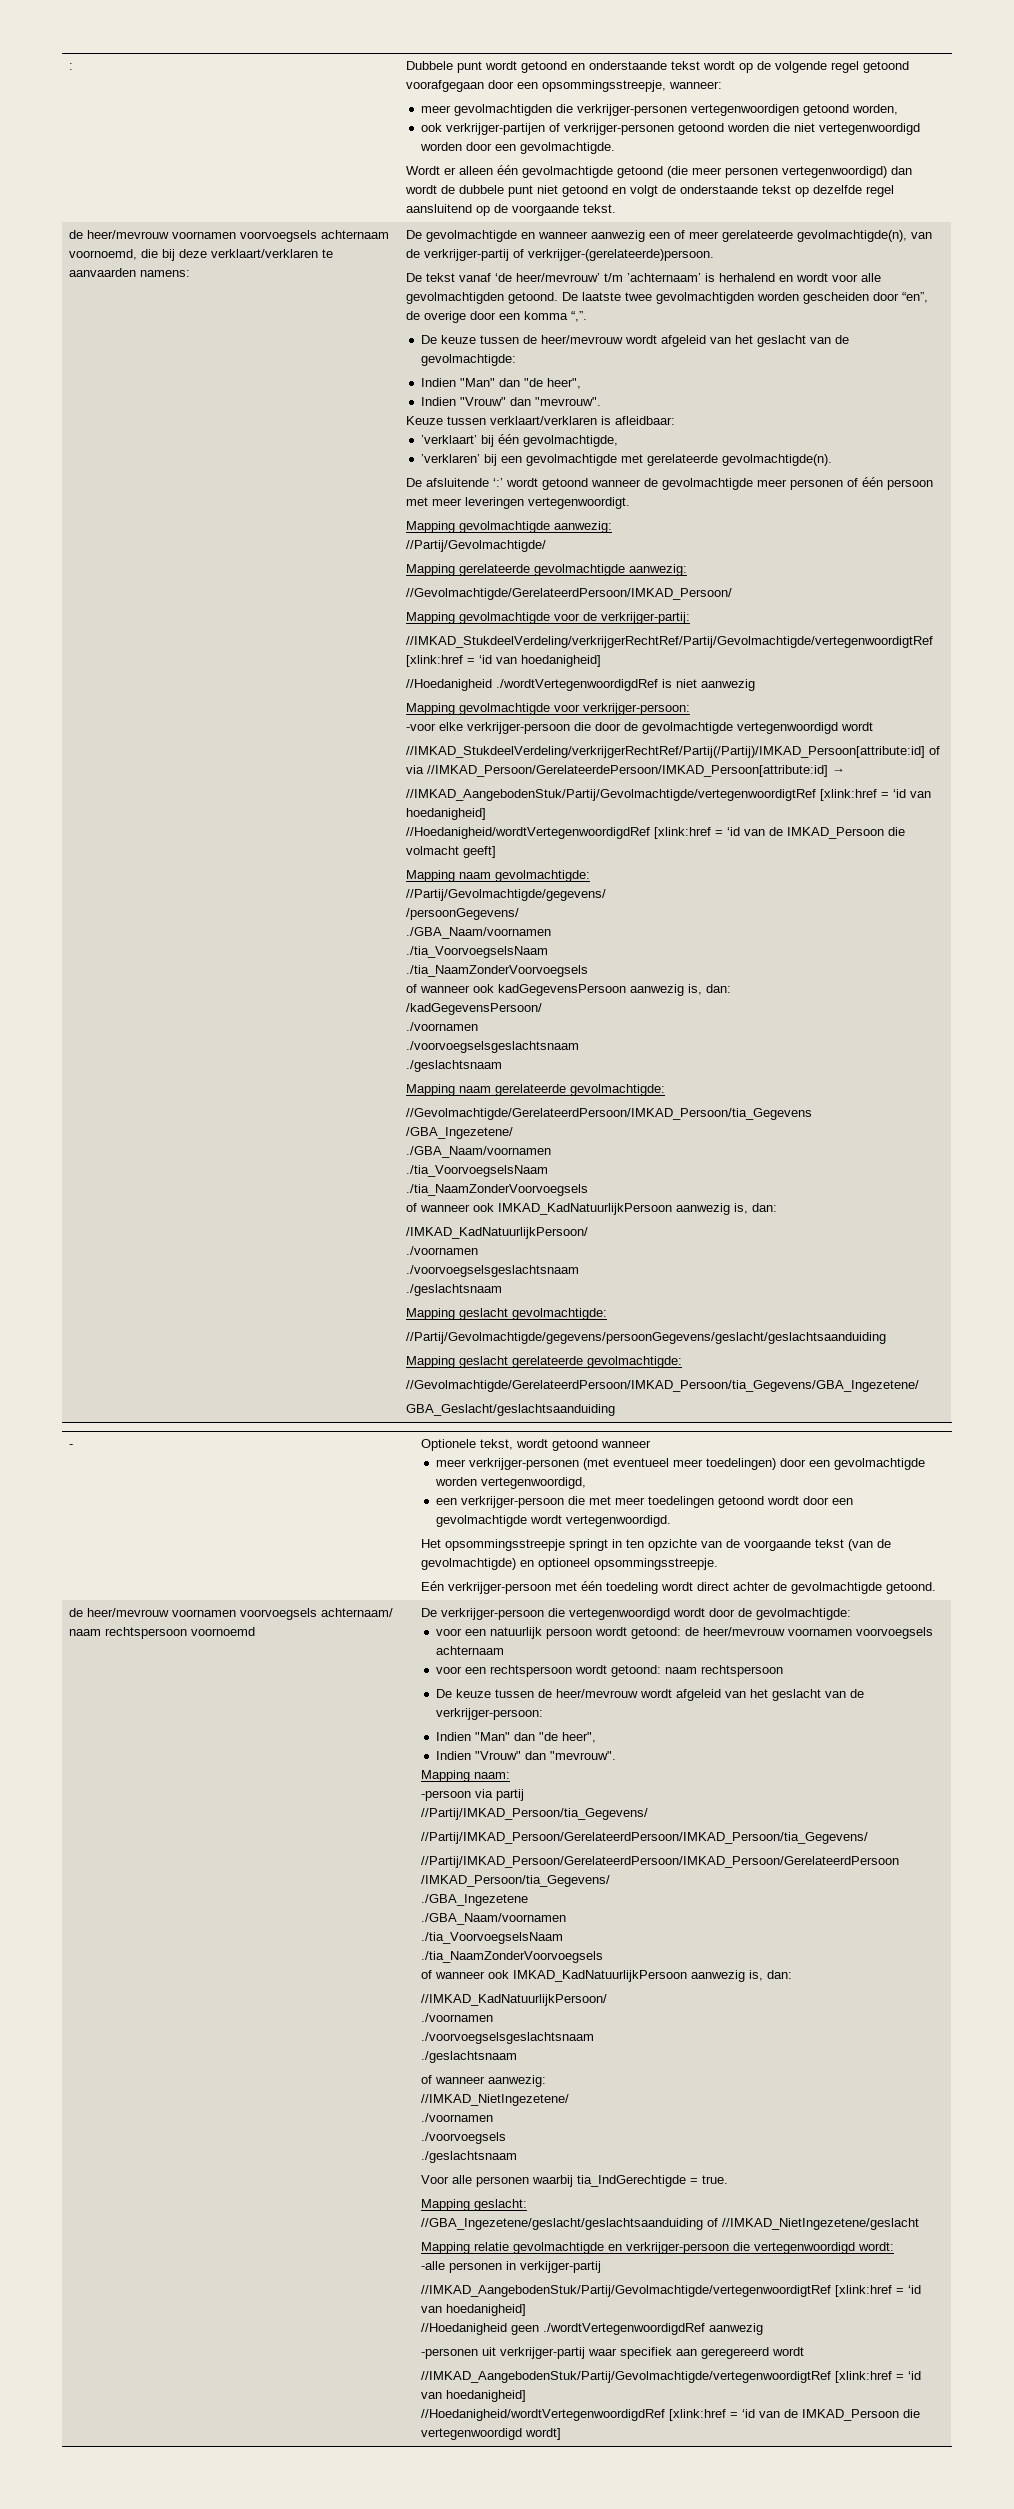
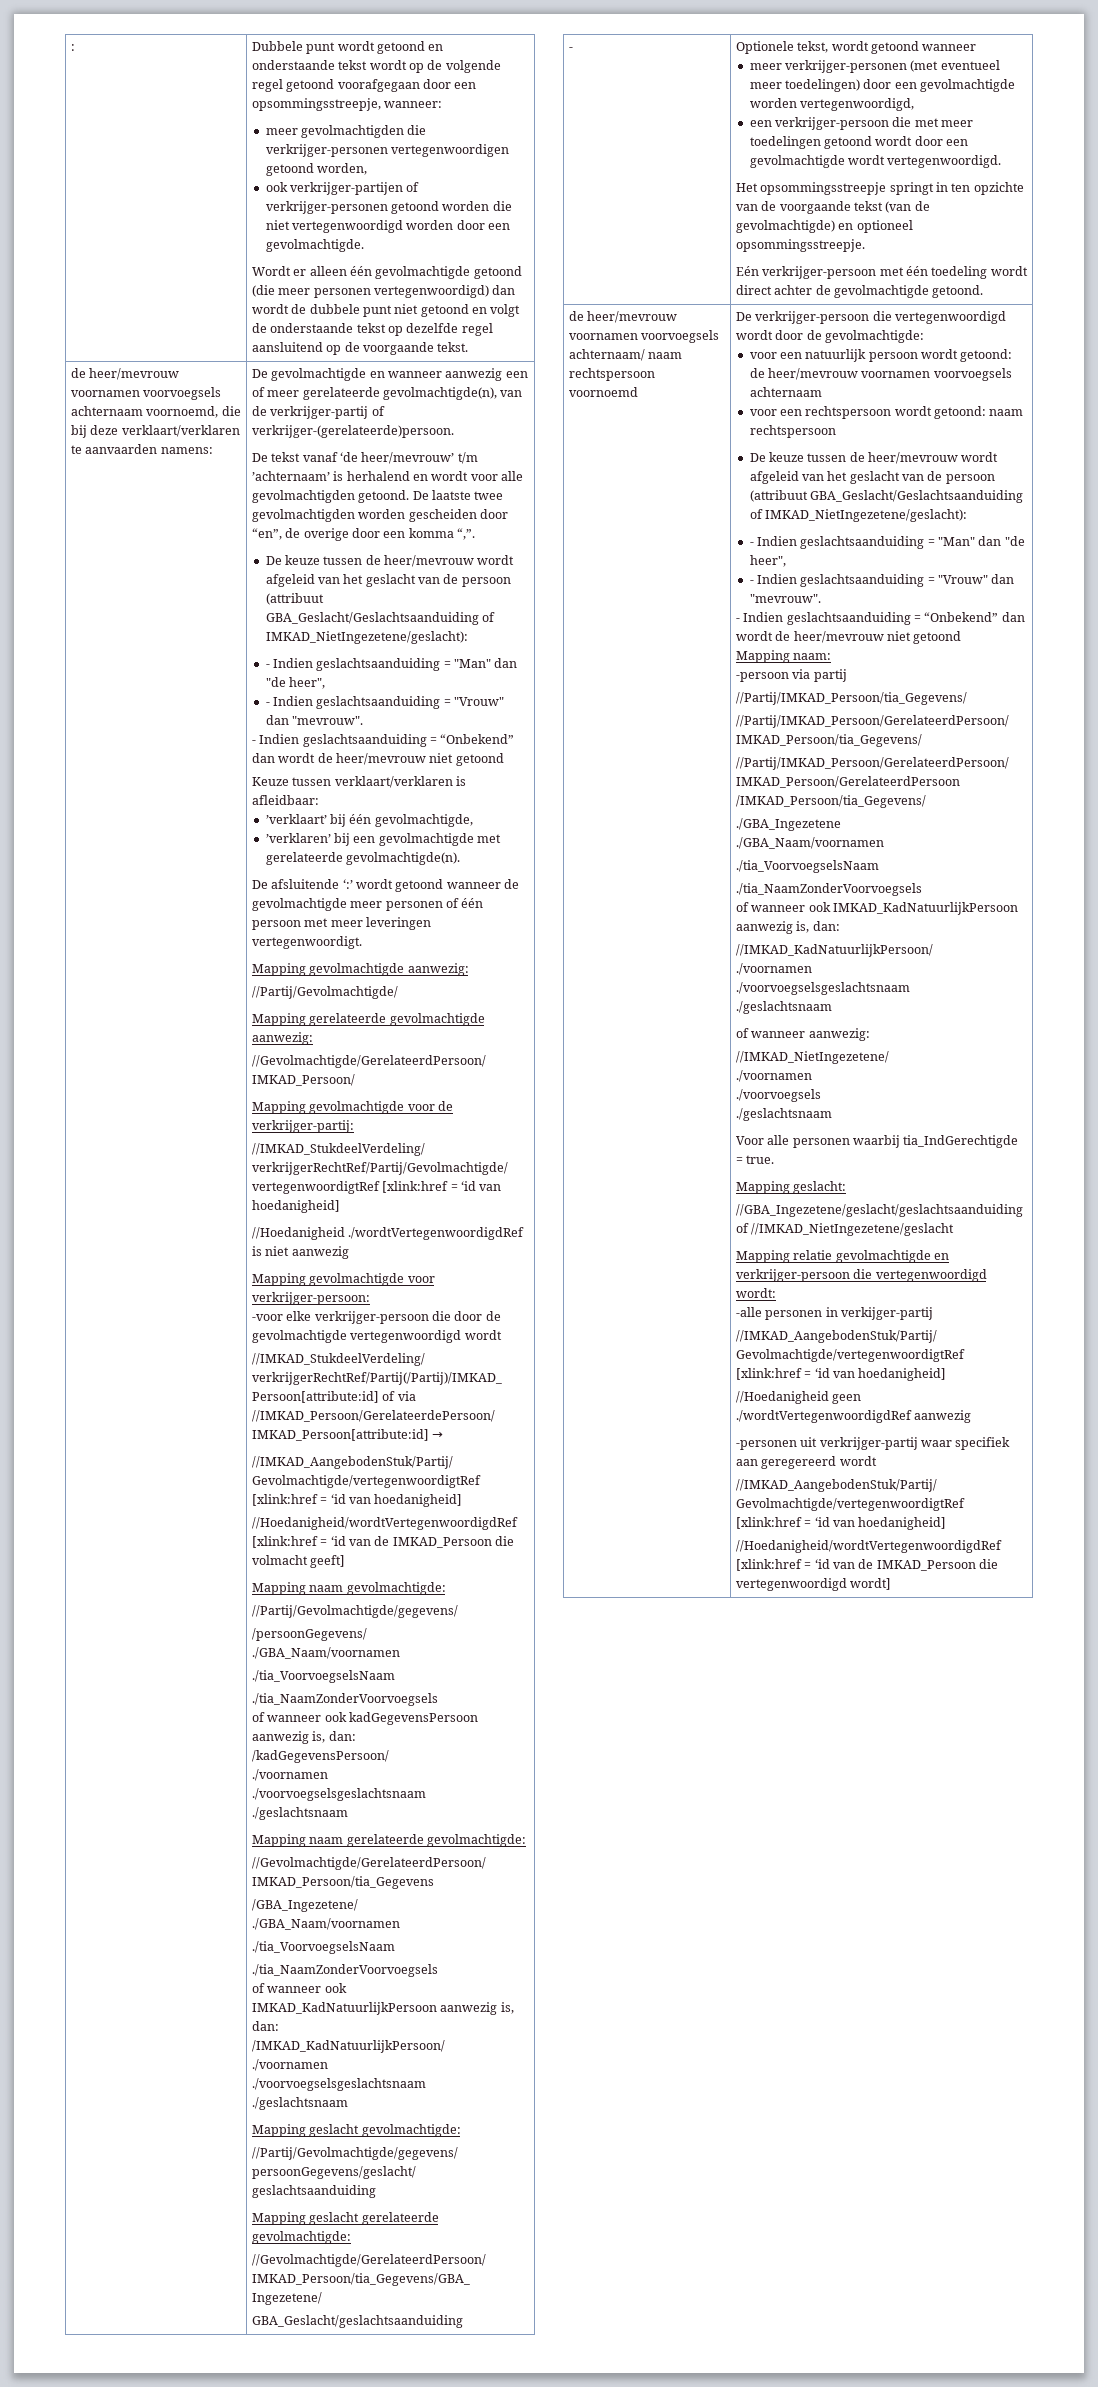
  De laatste twee gevolmachtigden worden gescheiden door “en”, de overige door een komma “,”.
- De keuze tussen de heer/mevrouw wordt afgeleid van het geslacht van de gevolmachtigde:
- Indien "Man" dan "de heer",
- Indien "Vrouw" dan "mevrouw".
+ De keuze tussen de heer/mevrouw wordt afgeleid van het geslacht van de persoon (attribuut GBA_Geslacht/Geslachtsaanduiding of IMKAD_NietIngezetene/geslacht):
+ - Indien geslachtsaanduiding = "Man" dan "de heer",
+ - Indien geslachtsaanduiding = "Vrouw" dan "mevrouw".
+ - Indien geslachtsaanduiding = “Onbekend” dan wordt de heer/mevrouw niet getoond
  voor een rechtspersoon wordt getoond: naam rechtspersoon
- De keuze tussen de heer/mevrouw wordt afgeleid van het geslacht van de verkrijger-persoon:
- Indien "Man" dan "de heer",
- Indien "Vrouw" dan "mevrouw".
+ De keuze tussen de heer/mevrouw wordt afgeleid van het geslacht van de persoon (attribuut GBA_Geslacht/Geslachtsaanduiding of IMKAD_NietIngezetene/geslacht):
+ - Indien geslachtsaanduiding = "Man" dan "de heer",
+ - Indien geslachtsaanduiding = "Vrouw" dan "mevrouw".
+ - Indien geslachtsaanduiding = “Onbekend” dan wordt de heer/mevrouw niet getoond

